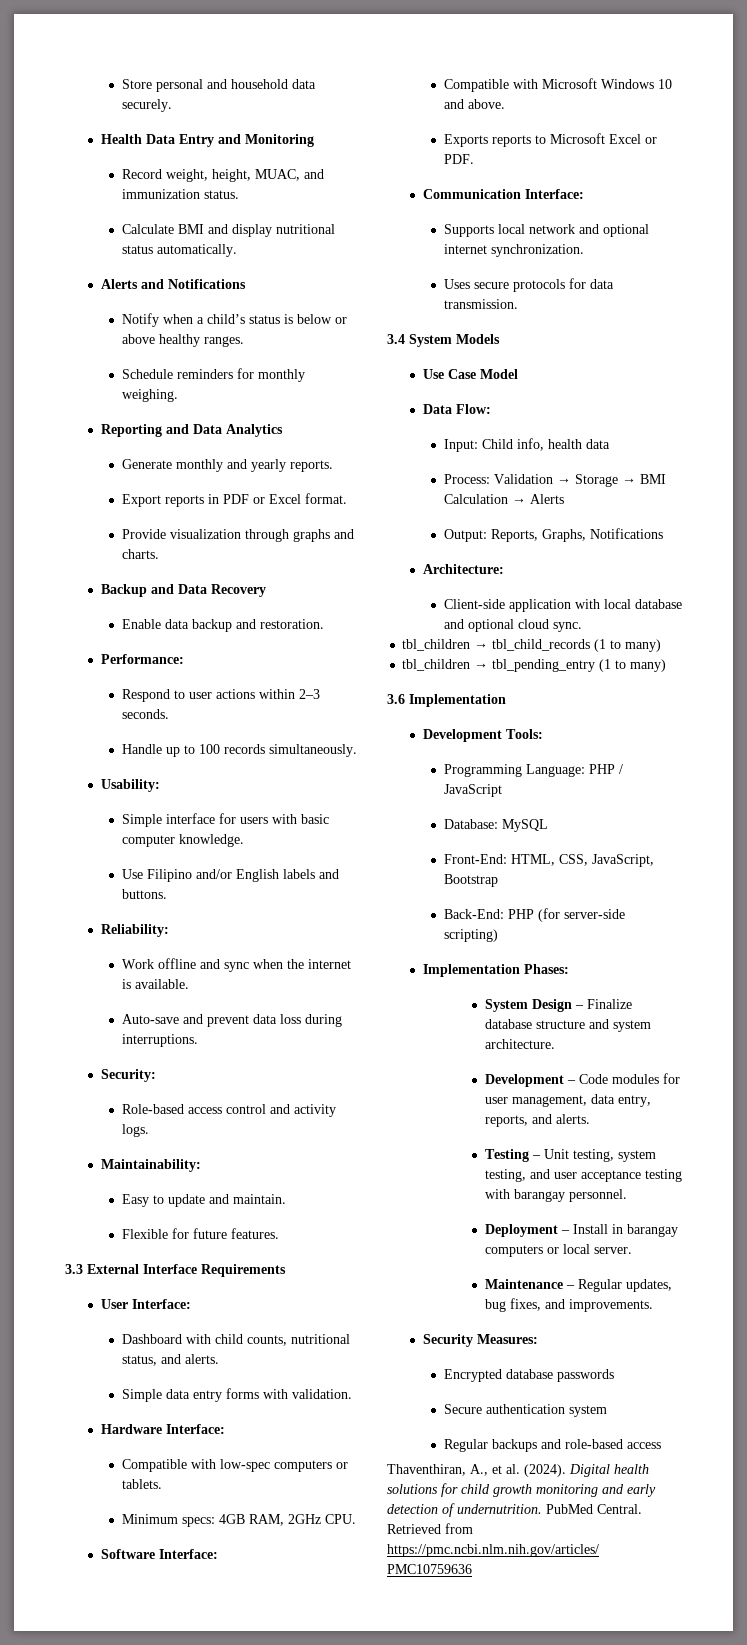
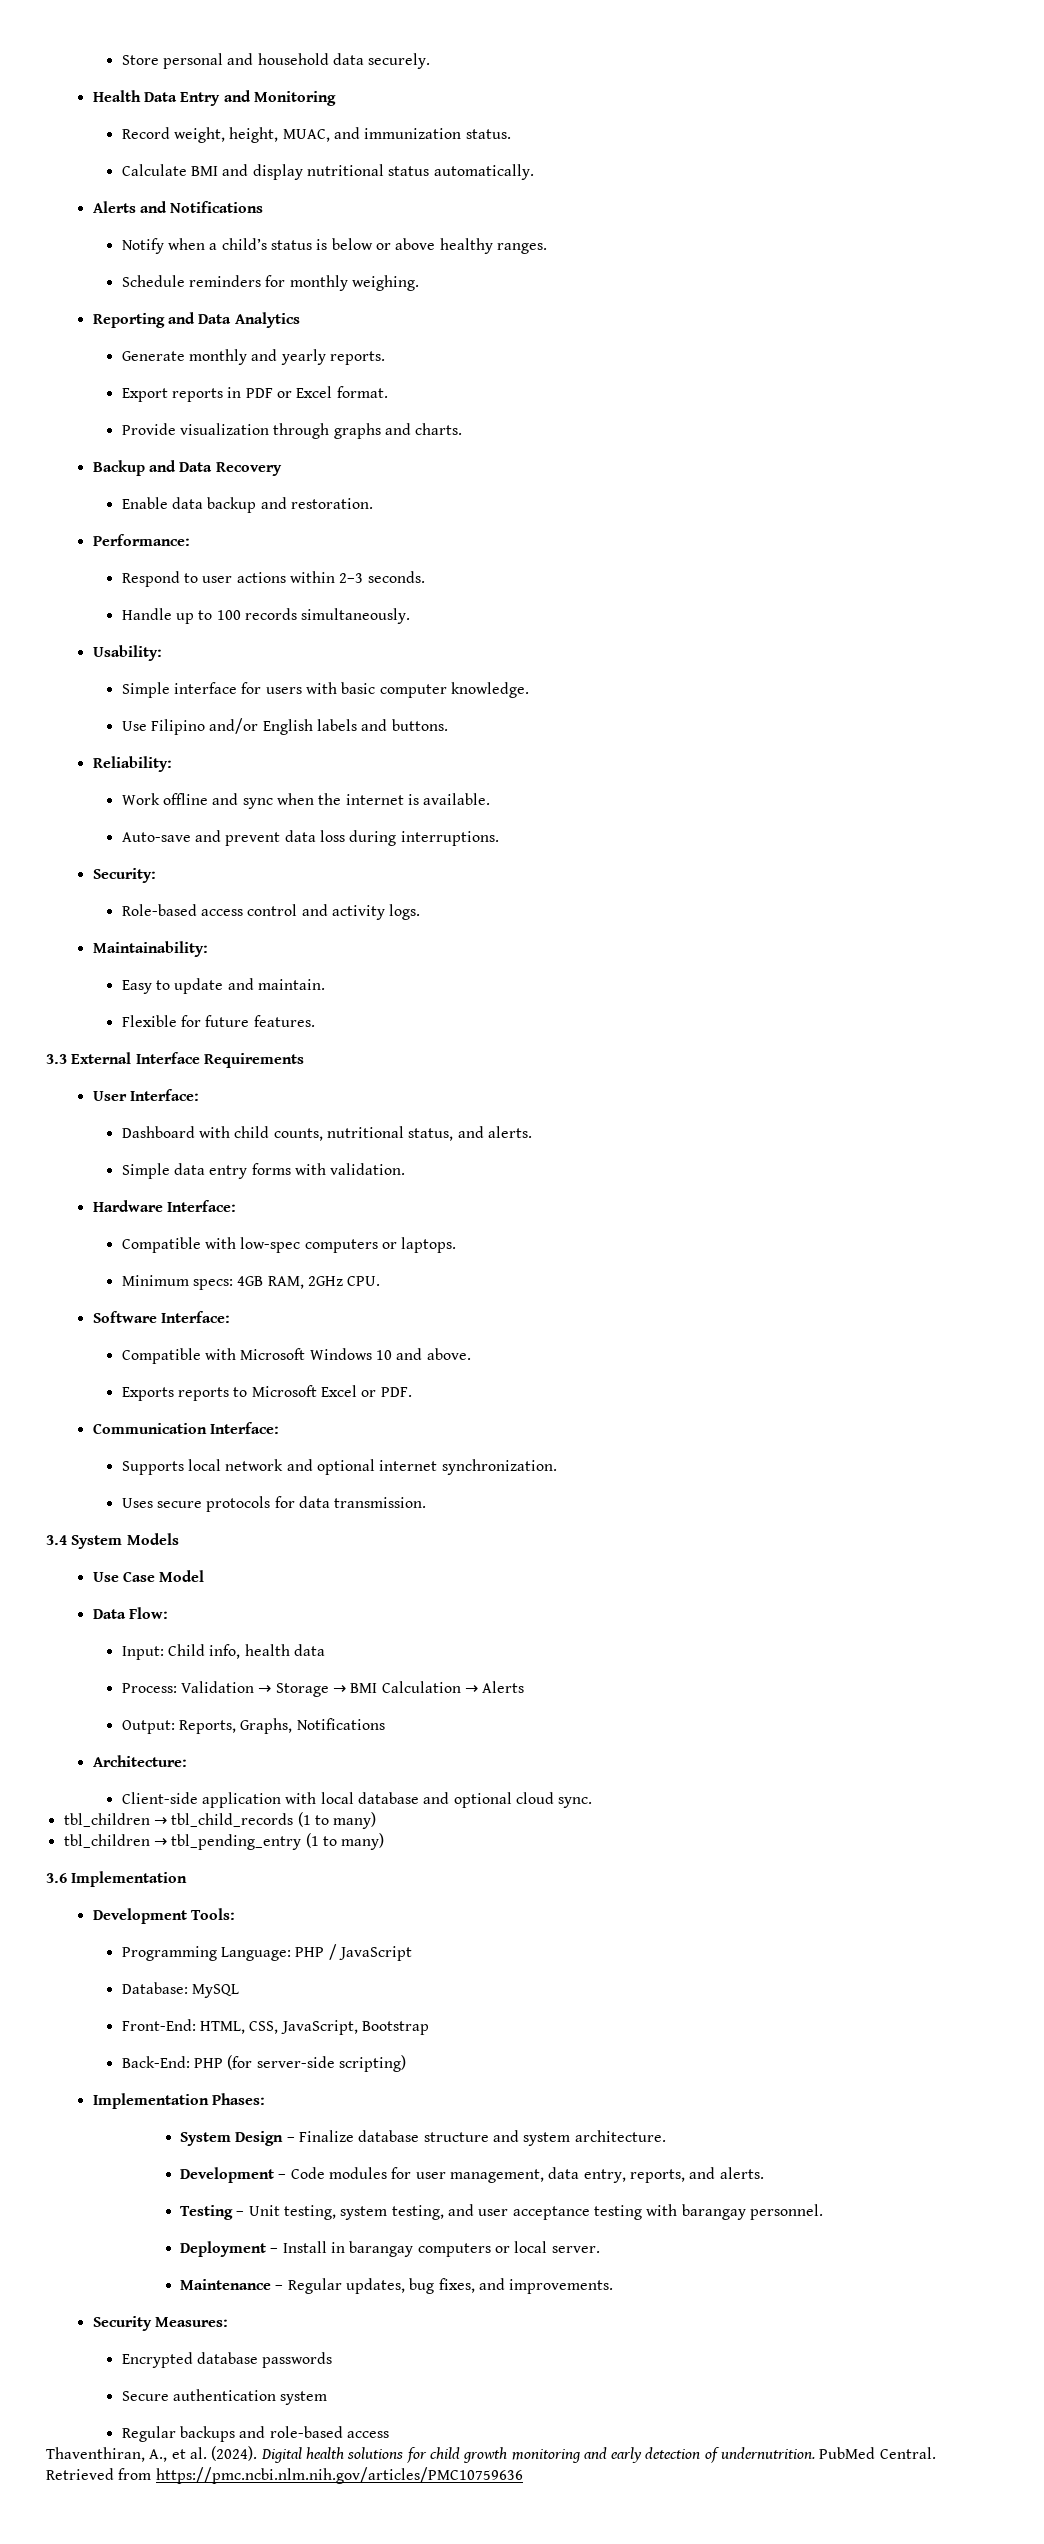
- Compatible with low-spec computers or tablets.
+ Compatible with low-spec computers or laptops.

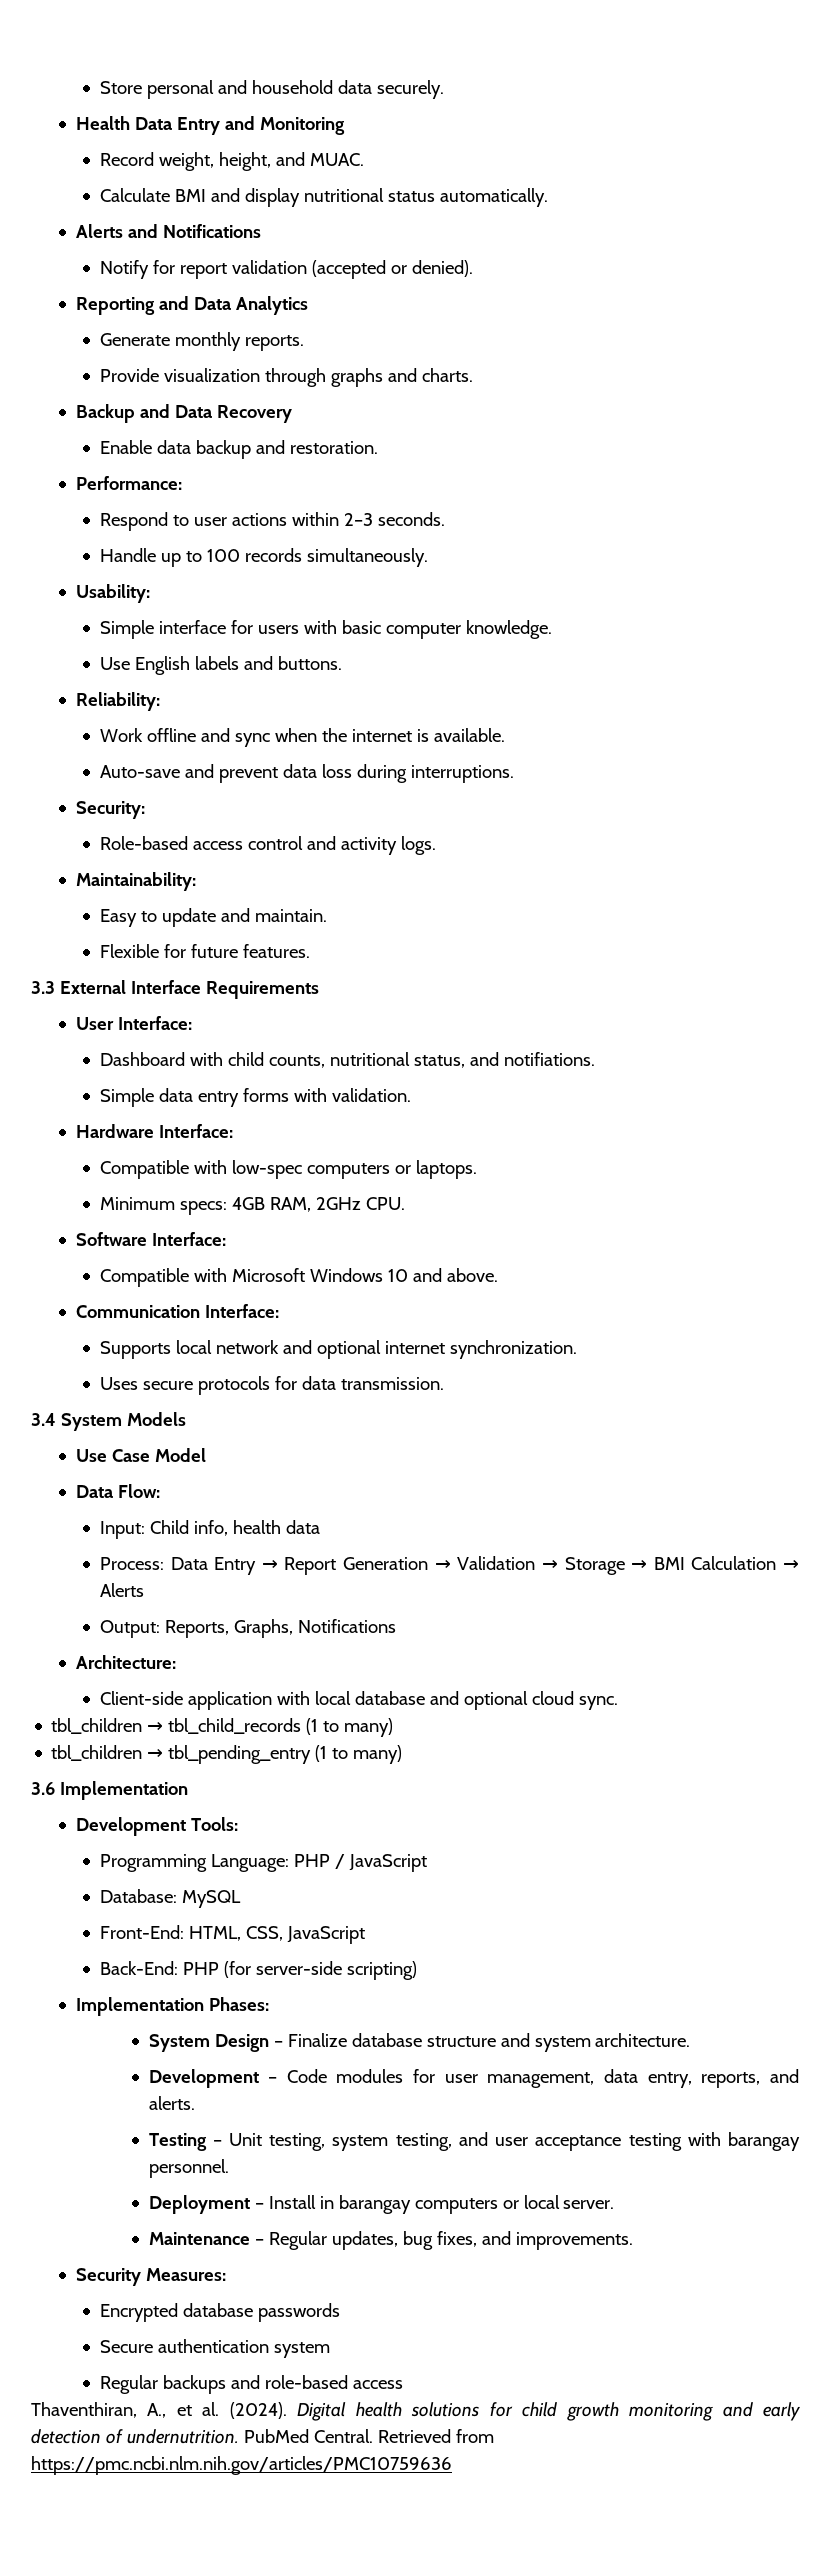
- Record weight, height, MUAC, and immunization status.
+ Record weight, height, and MUAC.
- Notify when a child’s status is below or above healthy ranges.
- Schedule reminders for monthly weighing.
+ Notify for report validation (accepted or denied).
- Generate monthly and yearly reports.
+ Generate monthly reports.
- Export reports in PDF or Excel format.
- Use Filipino and/or English labels and buttons.
+ Use English labels and buttons.
- Dashboard with child counts, nutritional status, and alerts.
+ Dashboard with child counts, nutritional status, and notifiations.
- Exports reports to Microsoft Excel or PDF.
- Process: Validation → Storage → BMI Calculation → Alerts
+ Process: Data Entry → Report Generation → Validation → Storage → BMI Calculation → Alerts
- Front-End: HTML, CSS, JavaScript, Bootstrap
+ Front-End: HTML, CSS, JavaScript

